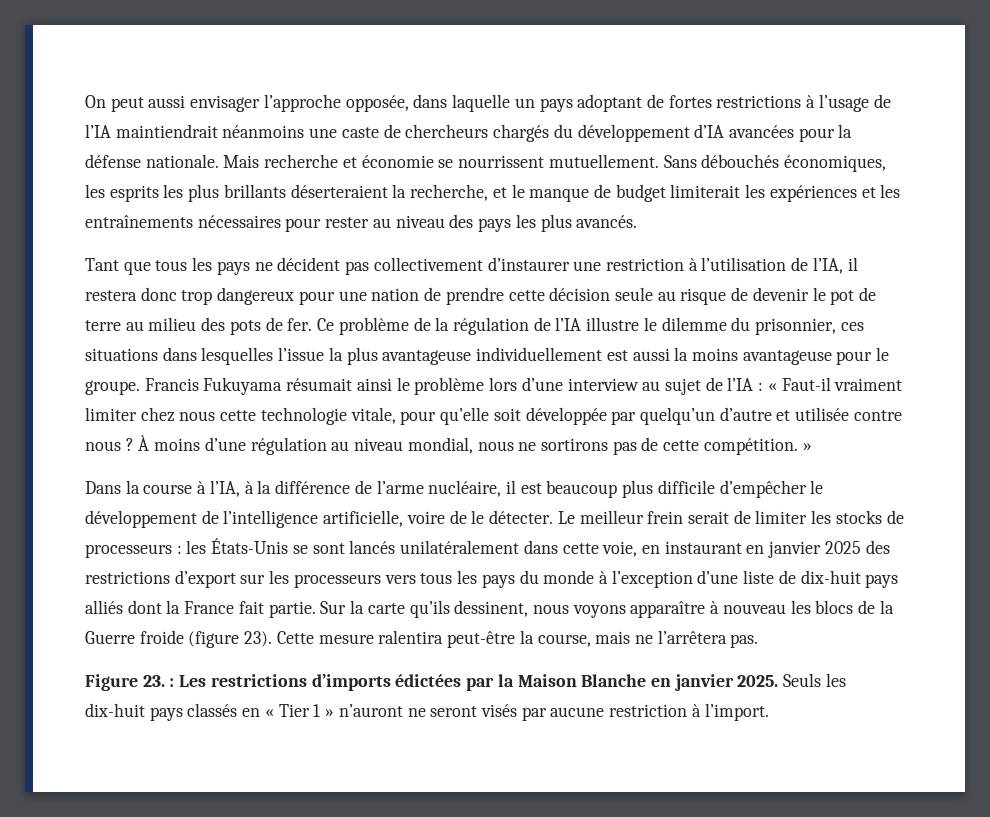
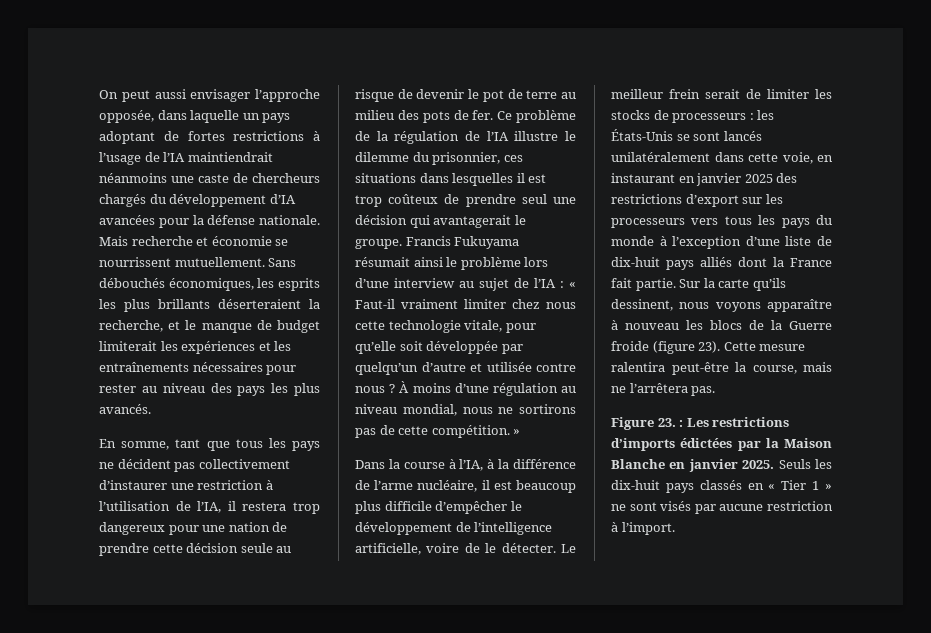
- Tant que tous les pays ne décident pas collectivement d’instaurer une restriction à l’utilisation de l’IA, il restera donc trop dangereux pour une nation de prendre cette décision seule au risque de devenir le pot de terre au milieu des pots de fer.
+ En somme, tant que tous les pays ne décident pas collectivement d’instaurer une restriction à l’utilisation de l’IA, il restera trop dangereux pour une nation de prendre cette décision seule au risque de devenir le pot de terre au milieu des pots de fer.
- Ce problème de la régulation de l’IA illustre le dilemme du prisonnier, ces situations dans lesquelles l’issue la plus avantageuse individuellement est aussi la moins avantageuse pour le groupe.
+ Ce problème de la régulation de l’IA illustre le dilemme du prisonnier, ces situations dans lesquelles il est trop coûteux de prendre seul une décision qui avantagerait le groupe.
- Seuls les dix-huit pays classés en « Tier 1 » n’auront ne seront visés par aucune restriction à l’import.
+ Seuls les dix-huit pays classés en « Tier 1 » ne sont visés par aucune restriction à l’import.

